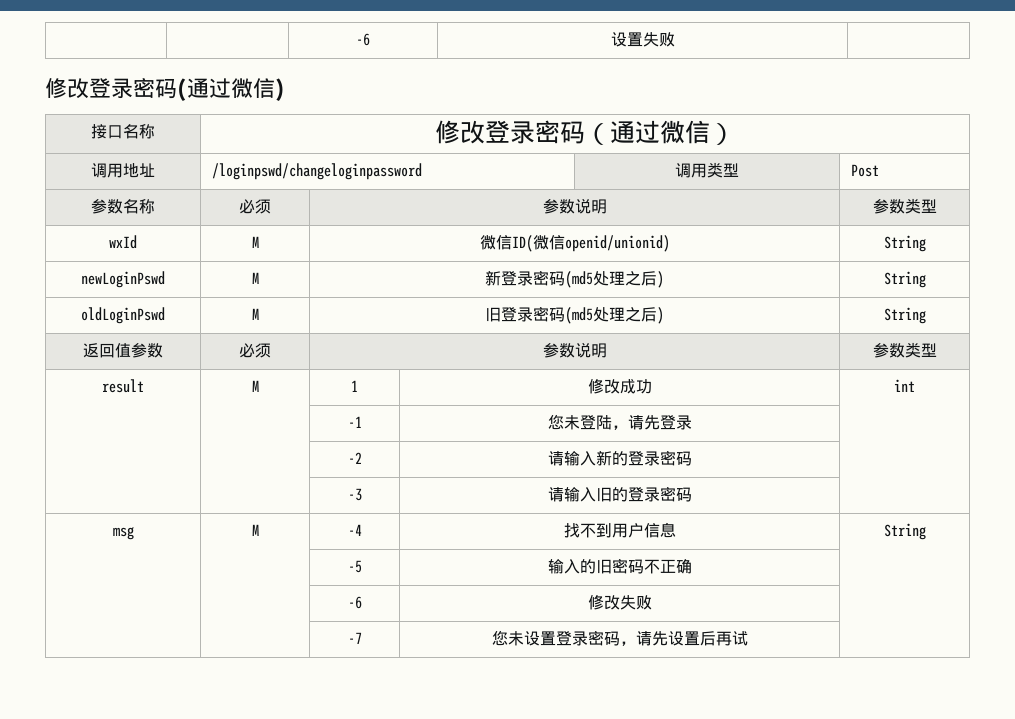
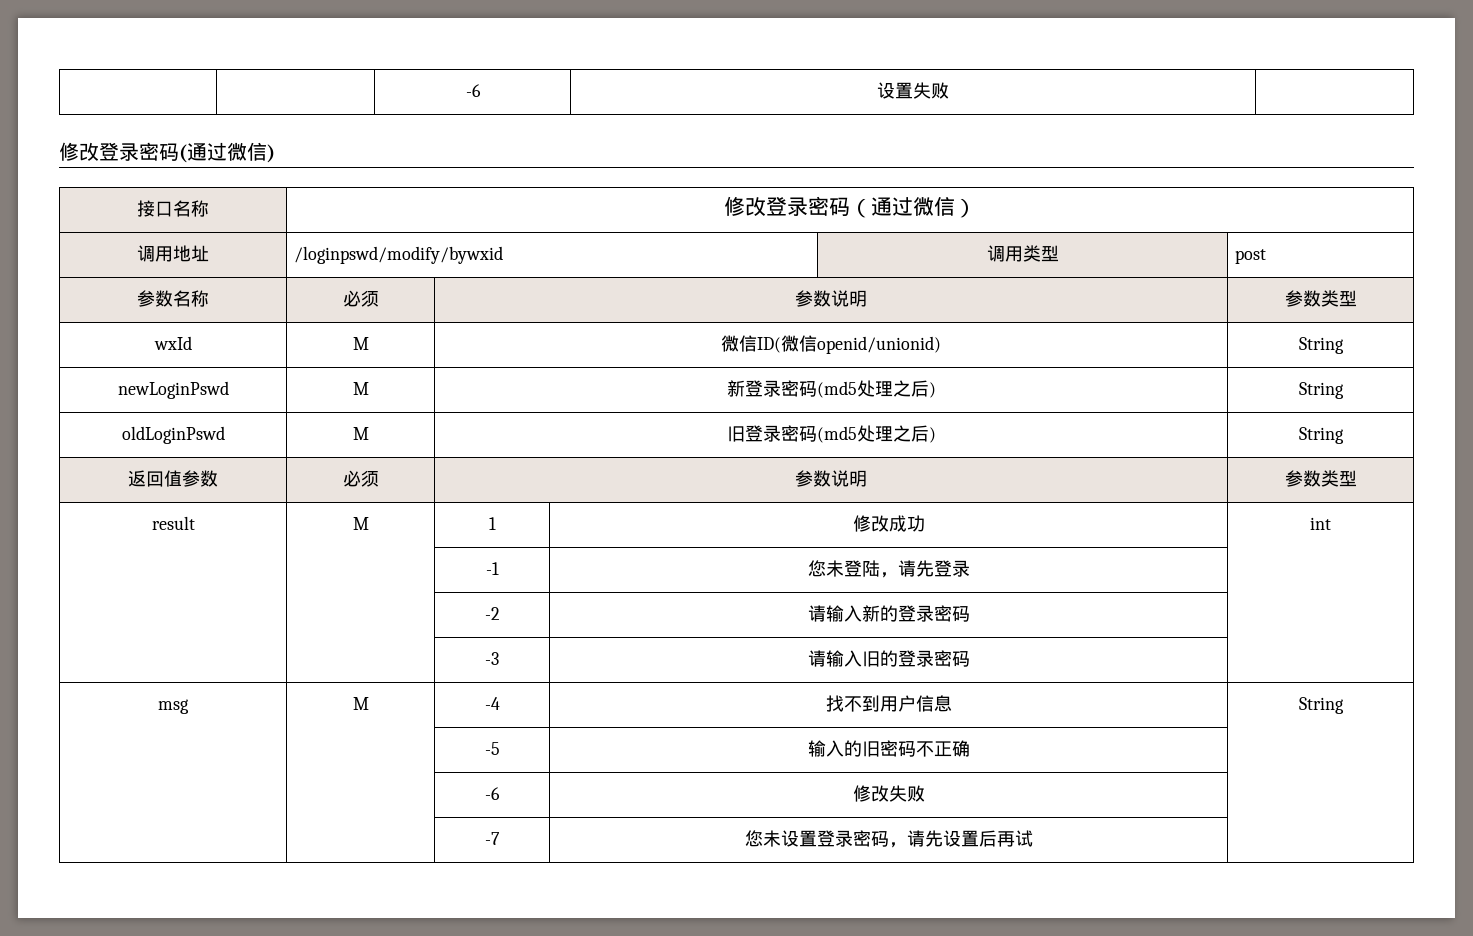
- 调用地址 | /loginpswd/changeloginpassword | 调用类型 | Post
+ 调用地址 | /loginpswd/modify/bywxid | 调用类型 | post

